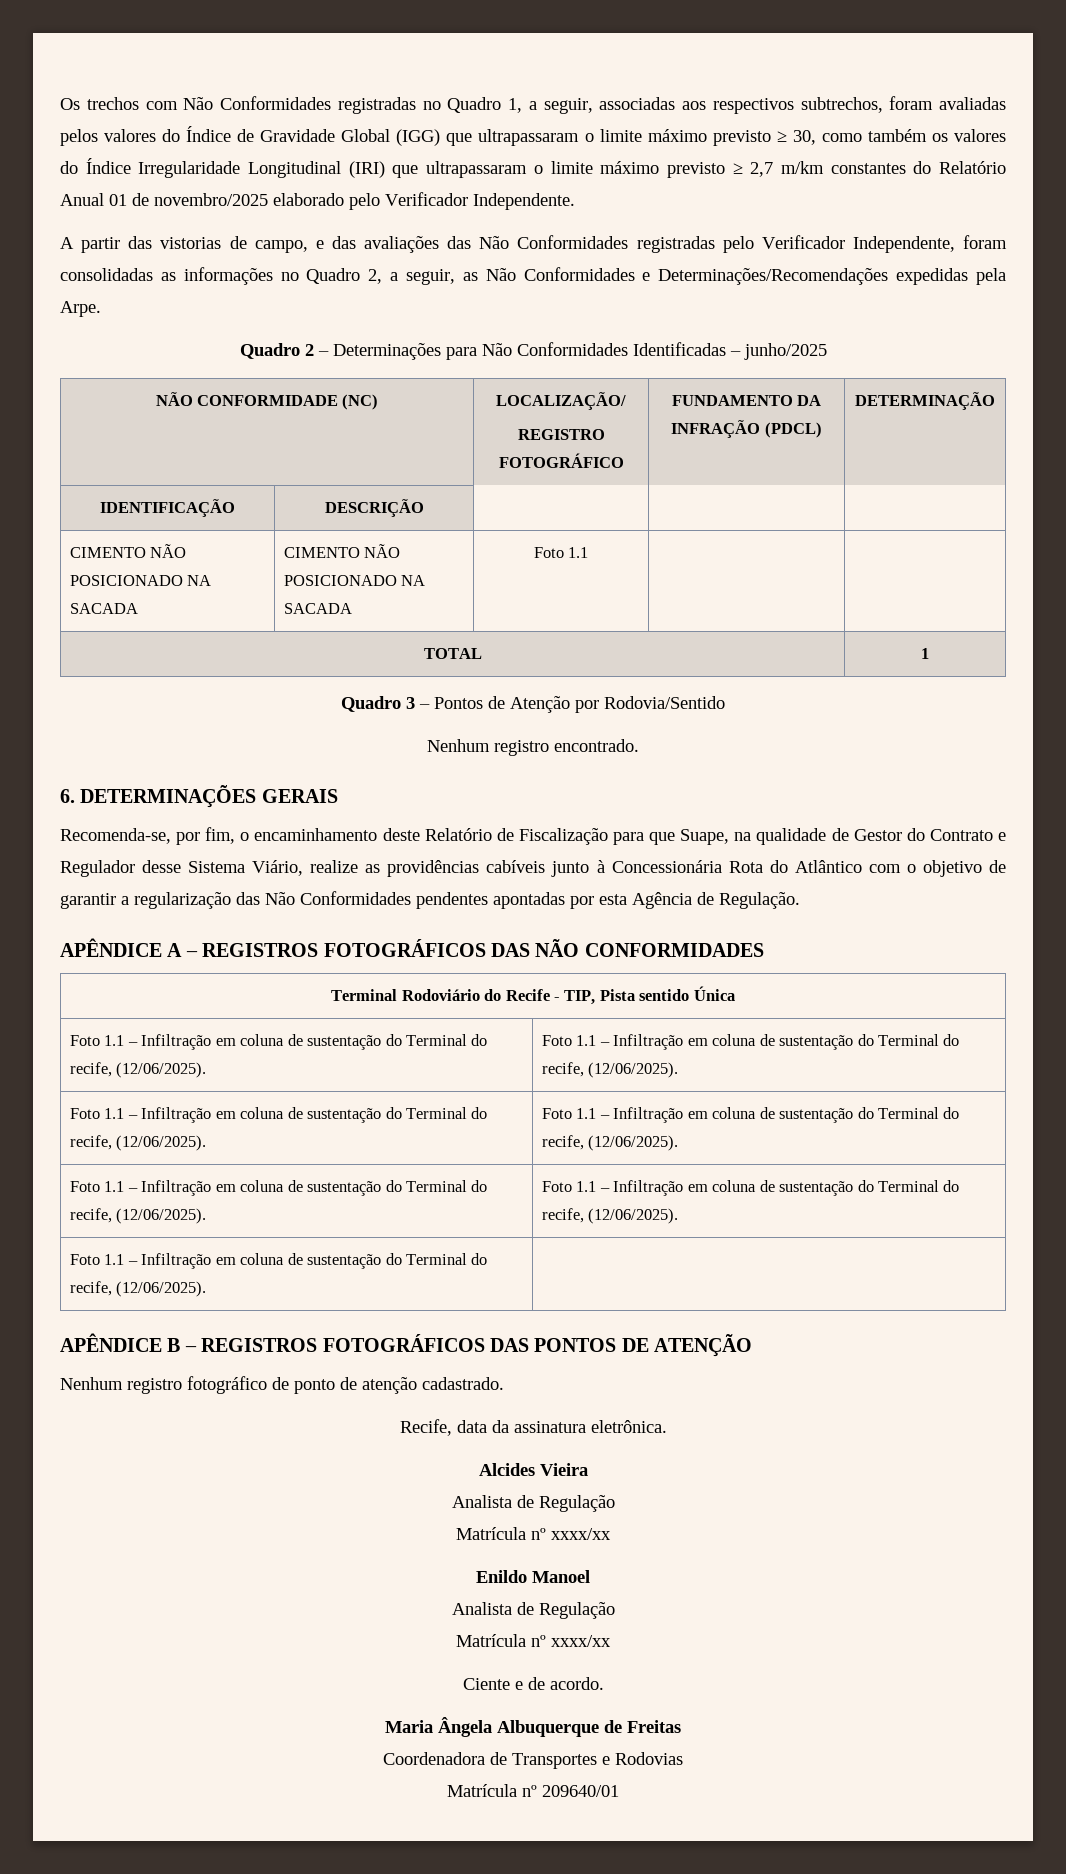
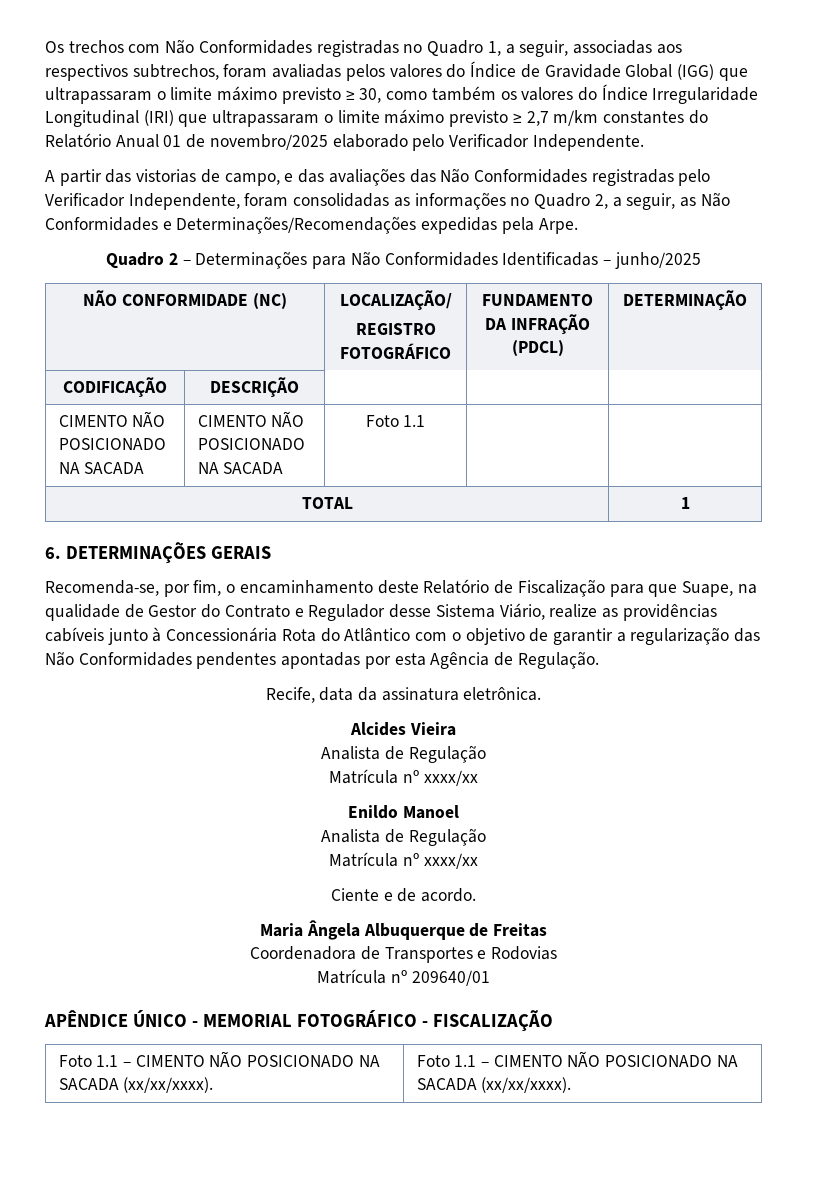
- IDENTIFICAÇÃO | DESCRIÇÃO | | |
+ CODIFICAÇÃO | DESCRIÇÃO | | |
- Quadro 3 – Pontos de Atenção por Rodovia/Sentido
- Nenhum registro encontrado.
- APÊNDICE A – REGISTROS FOTOGRÁFICOS DAS NÃO CONFORMIDADES
- Terminal Rodoviário do Recife - TIP, Pista sentido Única
- Foto 1.1 – Infiltração em coluna de sustentação do Terminal do recife, (12/06/2025). | Foto 1.1 – Infiltração em coluna de sustentação do Terminal do recife, (12/06/2025).
- Foto 1.1 – Infiltração em coluna de sustentação do Terminal do recife, (12/06/2025). | Foto 1.1 – Infiltração em coluna de sustentação do Terminal do recife, (12/06/2025).
- Foto 1.1 – Infiltração em coluna de sustentação do Terminal do recife, (12/06/2025). | Foto 1.1 – Infiltração em coluna de sustentação do Terminal do recife, (12/06/2025).
- Foto 1.1 – Infiltração em coluna de sustentação do Terminal do recife, (12/06/2025). |
- APÊNDICE B – REGISTROS FOTOGRÁFICOS DAS PONTOS DE ATENÇÃO
- Nenhum registro fotográfico de ponto de atenção cadastrado.
+ APÊNDICE ÚNICO - MEMORIAL FOTOGRÁFICO - FISCALIZAÇÃO
+ Foto 1.1 – CIMENTO NÃO POSICIONADO NA SACADA (xx/xx/xxxx). | Foto 1.1 – CIMENTO NÃO POSICIONADO NA SACADA (xx/xx/xxxx).

